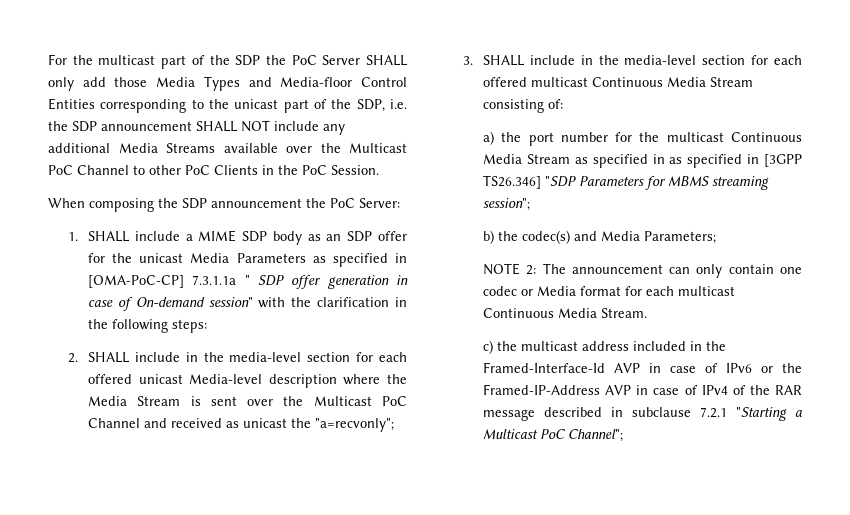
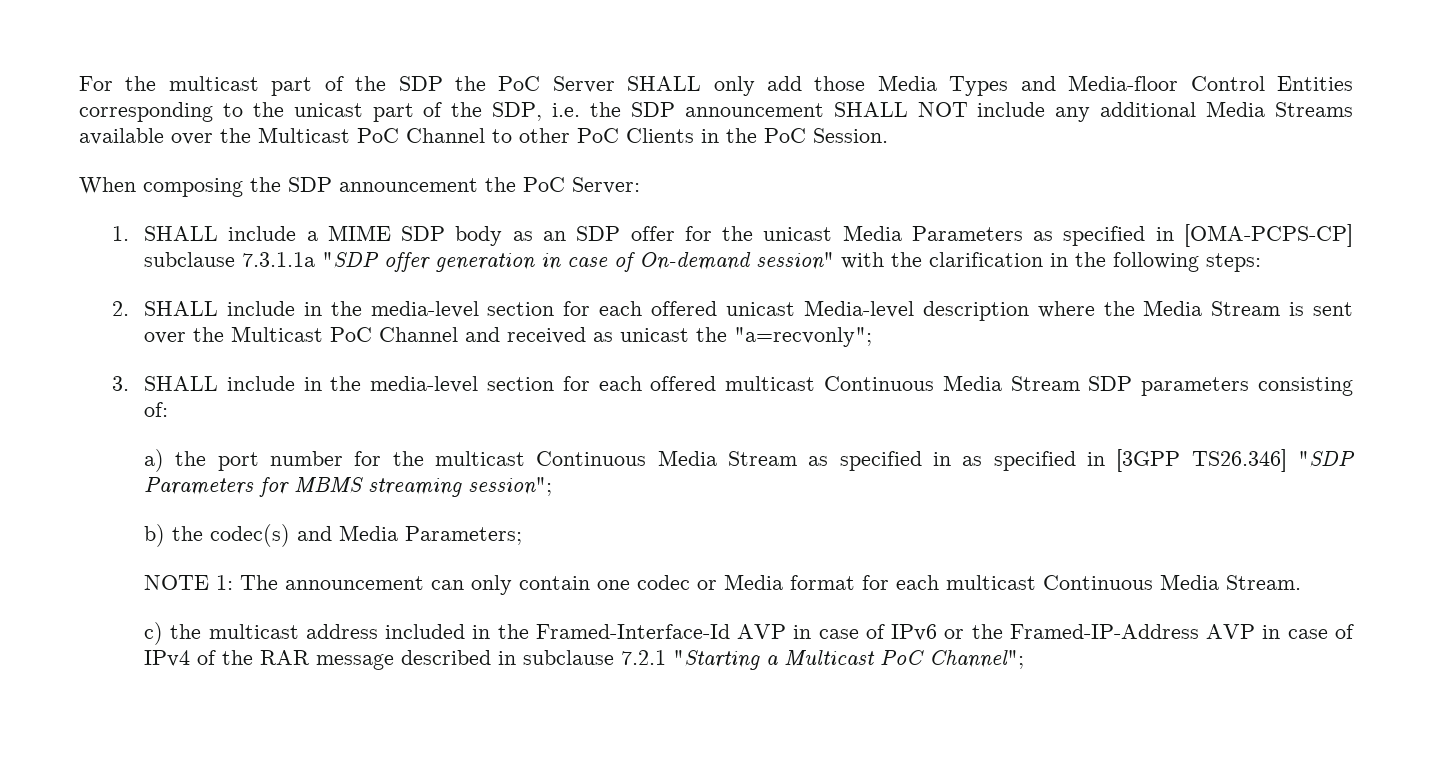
- 1. SHALL include a MIME SDP body as an SDP offer for the unicast Media Parameters as specified in [OMA-PoC-CP] 7.3.1.1a " SDP offer generation in case of On-demand session" with the clarification in the following steps:
+ 1. SHALL include a MIME SDP body as an SDP offer for the unicast Media Parameters as specified in [OMA-PCPS-CP] subclause 7.3.1.1a "SDP offer generation in case of On-demand session" with the clarification in the following steps:
- 3. SHALL include in the media-level section for each offered multicast Continuous Media Stream consisting of:
+ 3. SHALL include in the media-level section for each offered multicast Continuous Media Stream SDP parameters consisting of:
- NOTE 2: The announcement can only contain one codec or Media format for each multicast Continuous Media Stream.
+ NOTE 1: The announcement can only contain one codec or Media format for each multicast Continuous Media Stream.

